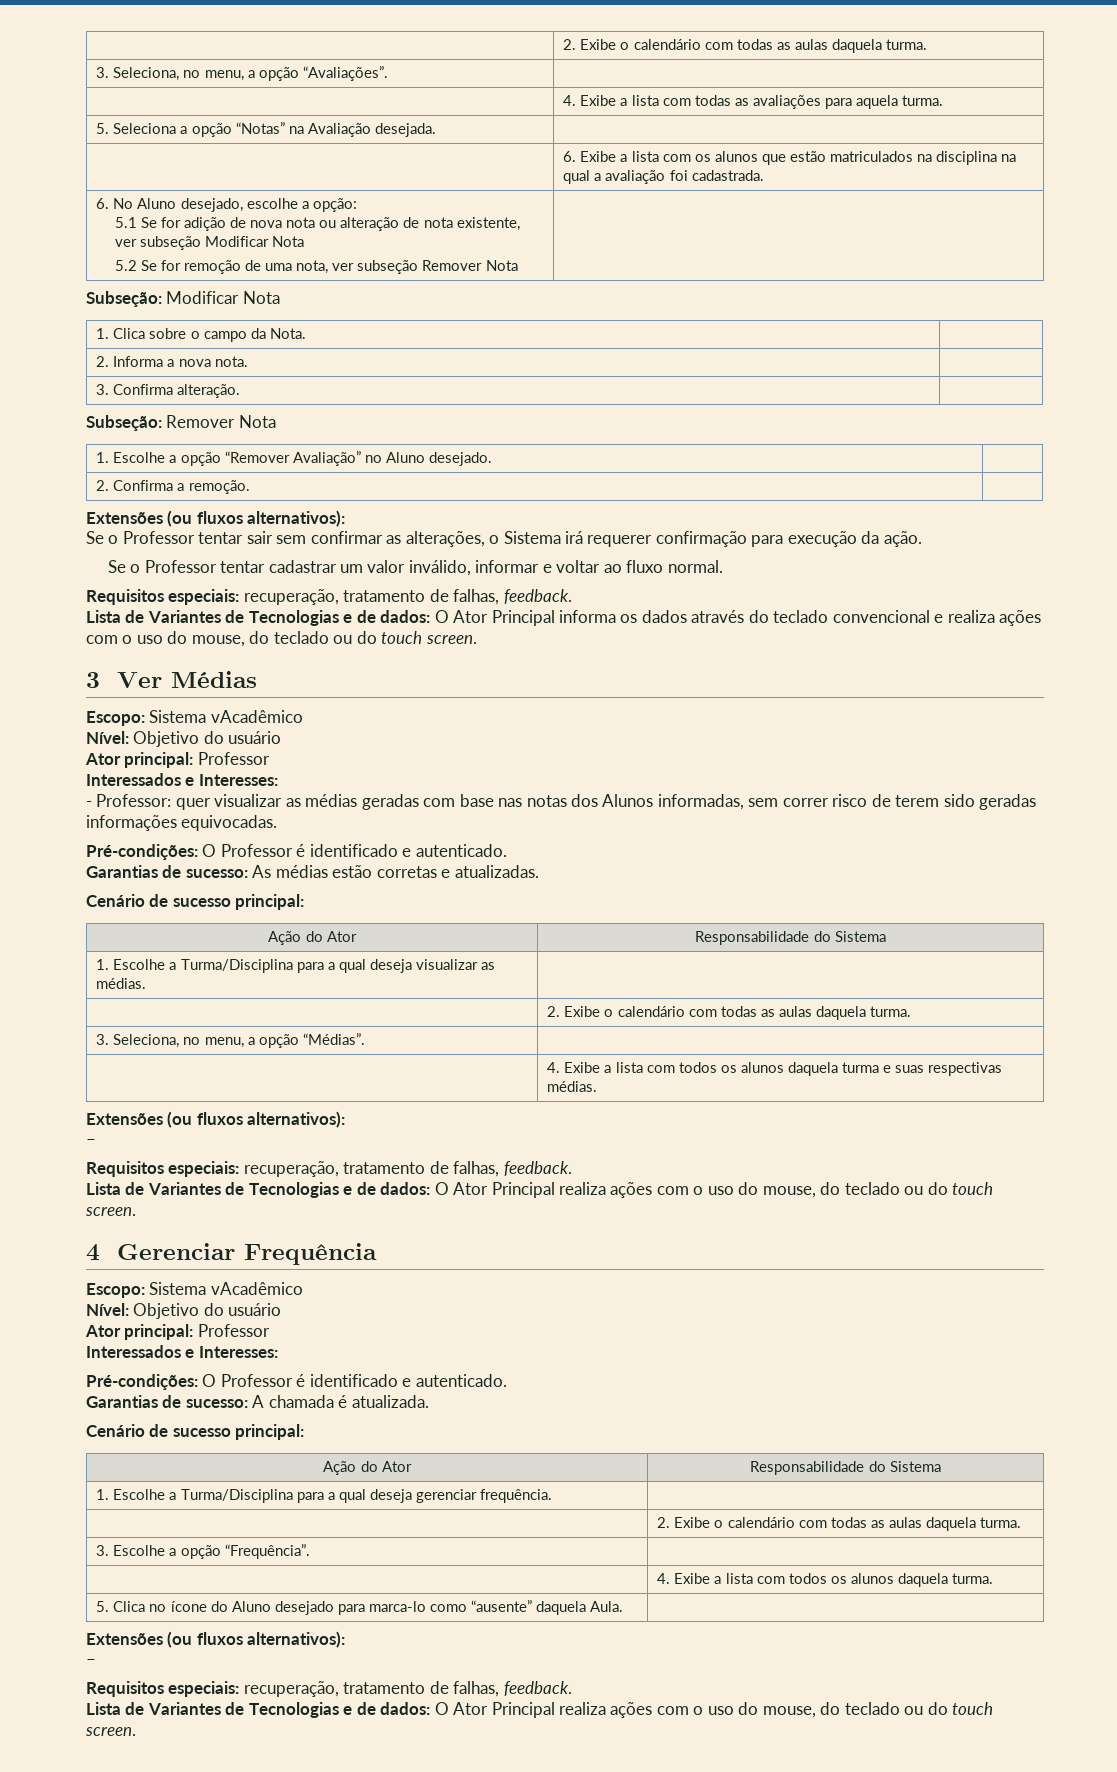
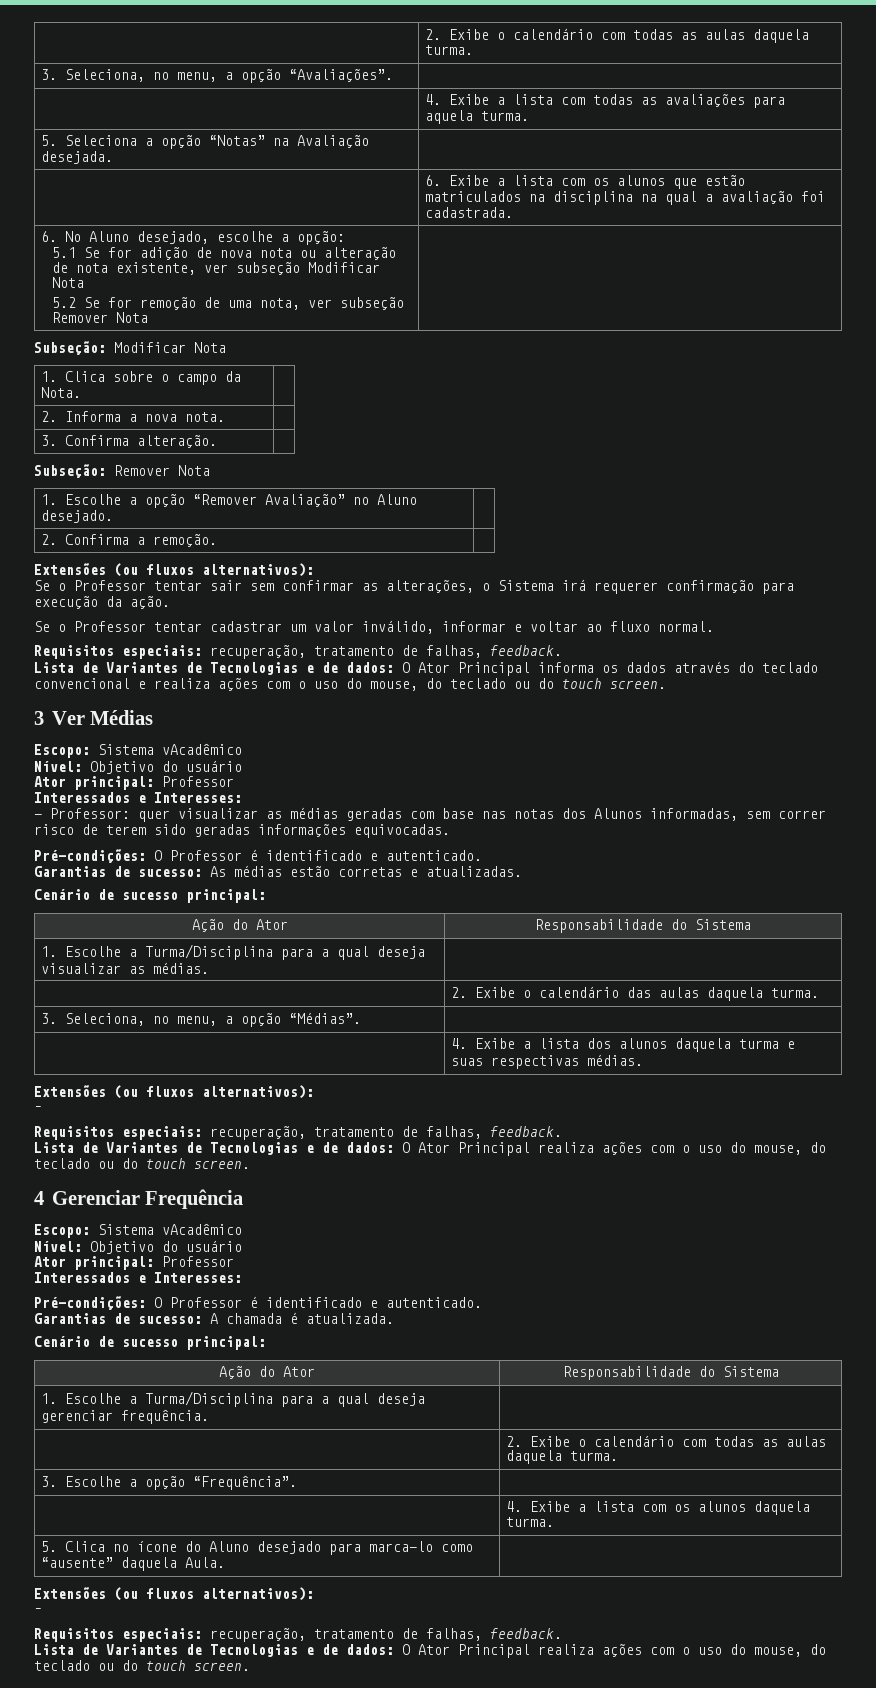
  1. Escolhe a Turma/Disciplina para a qual deseja visualizar as médias. |
- | 2. Exibe o calendário com todas as aulas daquela turma.
+ | 2. Exibe o calendário das aulas daquela turma.
- | 4. Exibe a lista com todos os alunos daquela turma e suas respectivas médias.
+ | 4. Exibe a lista dos alunos daquela turma e suas respectivas médias.
- | 4. Exibe a lista com todos os alunos daquela turma.
+ | 4. Exibe a lista com os alunos daquela turma.

